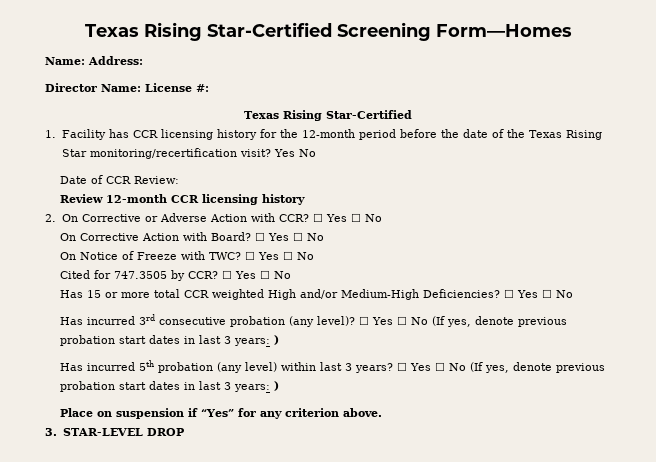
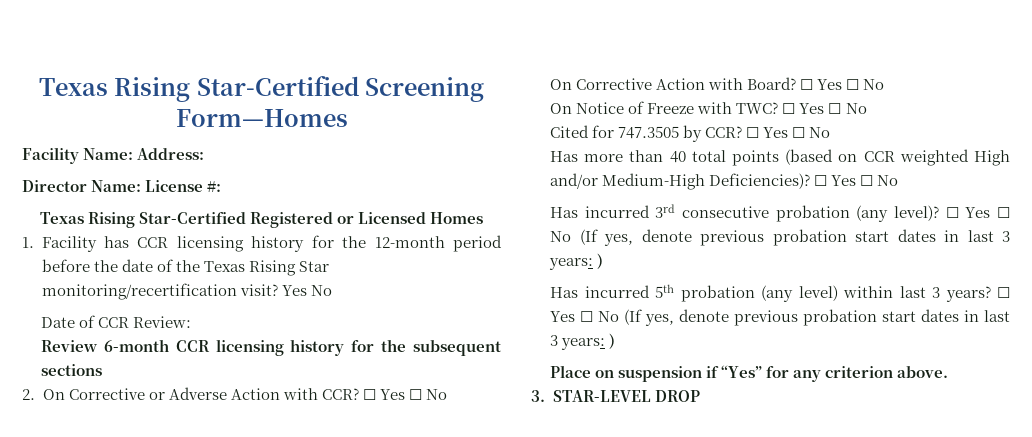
- Name: Address:
+ Facility Name: Address:
  Director Name: License #:
- Texas Rising Star-Certified
+ Texas Rising Star-Certified Registered or Licensed Homes
- Review 12-month CCR licensing history
+ Review 6-month CCR licensing history for the subsequent sections
- Has 15 or more total CCR weighted High and/or Medium-High Deficiencies?
+ Has more than 40 total points (based on CCR weighted High and/or Medium-High Deficiencies)?

